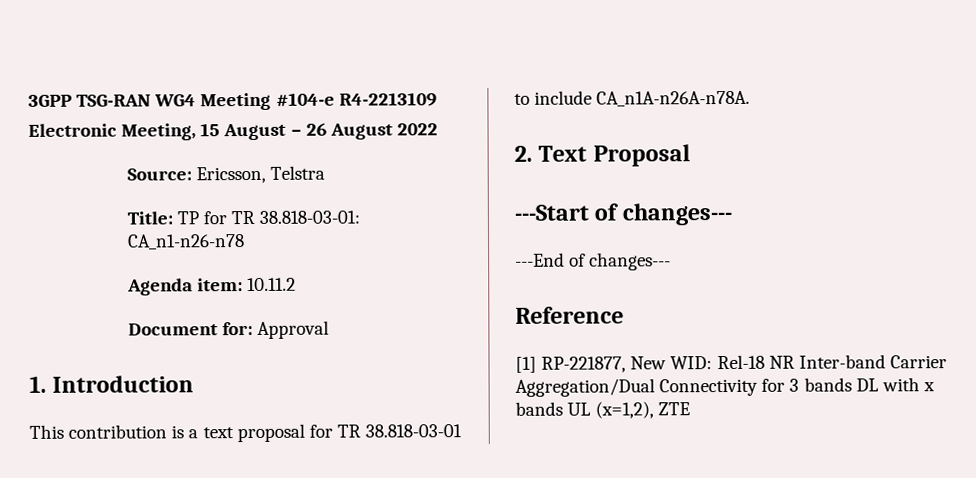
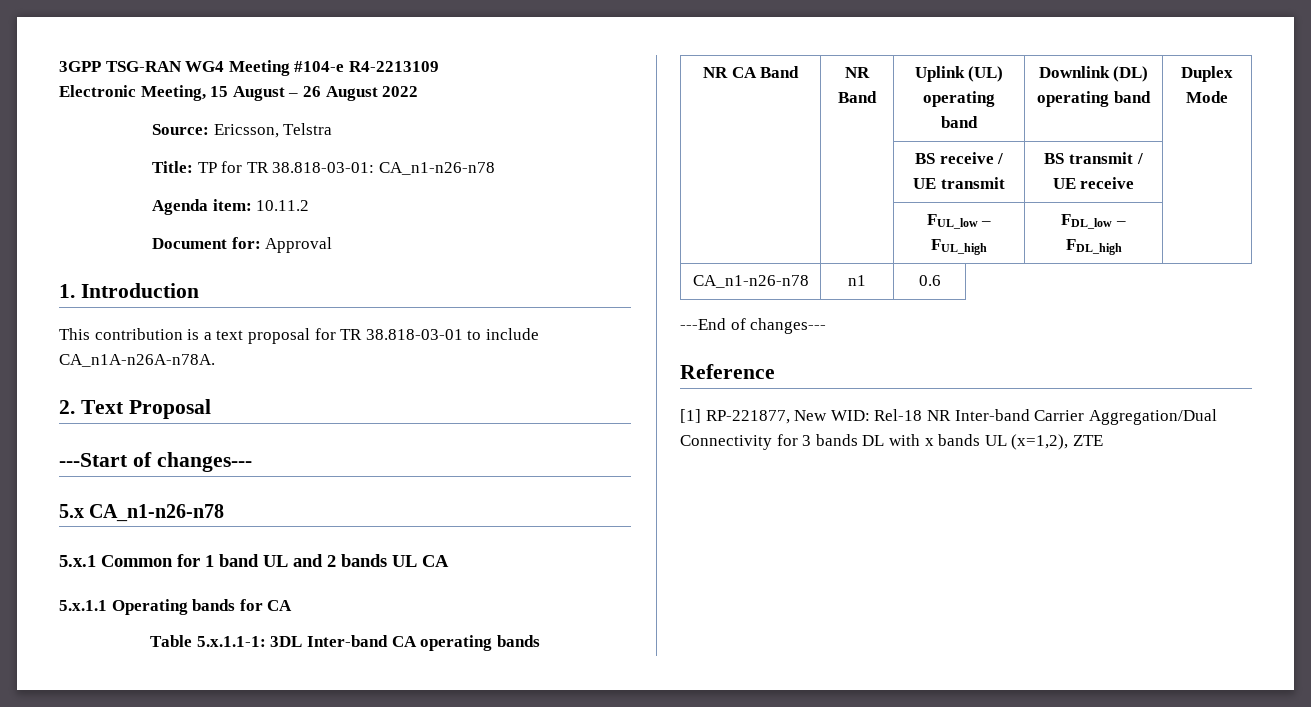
+ 5.x CA_n1-n26-n78
+ 5.x.1 Common for 1 band UL and 2 bands UL CA
+ 5.x.1.1 Operating bands for CA
+ Table 5.x.1.1-1: 3DL Inter-band CA operating bands
+ NR CA Band | NR Band | Uplink (UL) operating band | Downlink (DL) operating band | Duplex Mode
+ | | BS receive / UE transmit | BS transmit / UE receive |
+ | | FUL_low – FUL_high | FDL_low – FDL_high |
+ CA_n1-n26-n78 | n1 | 0.6

